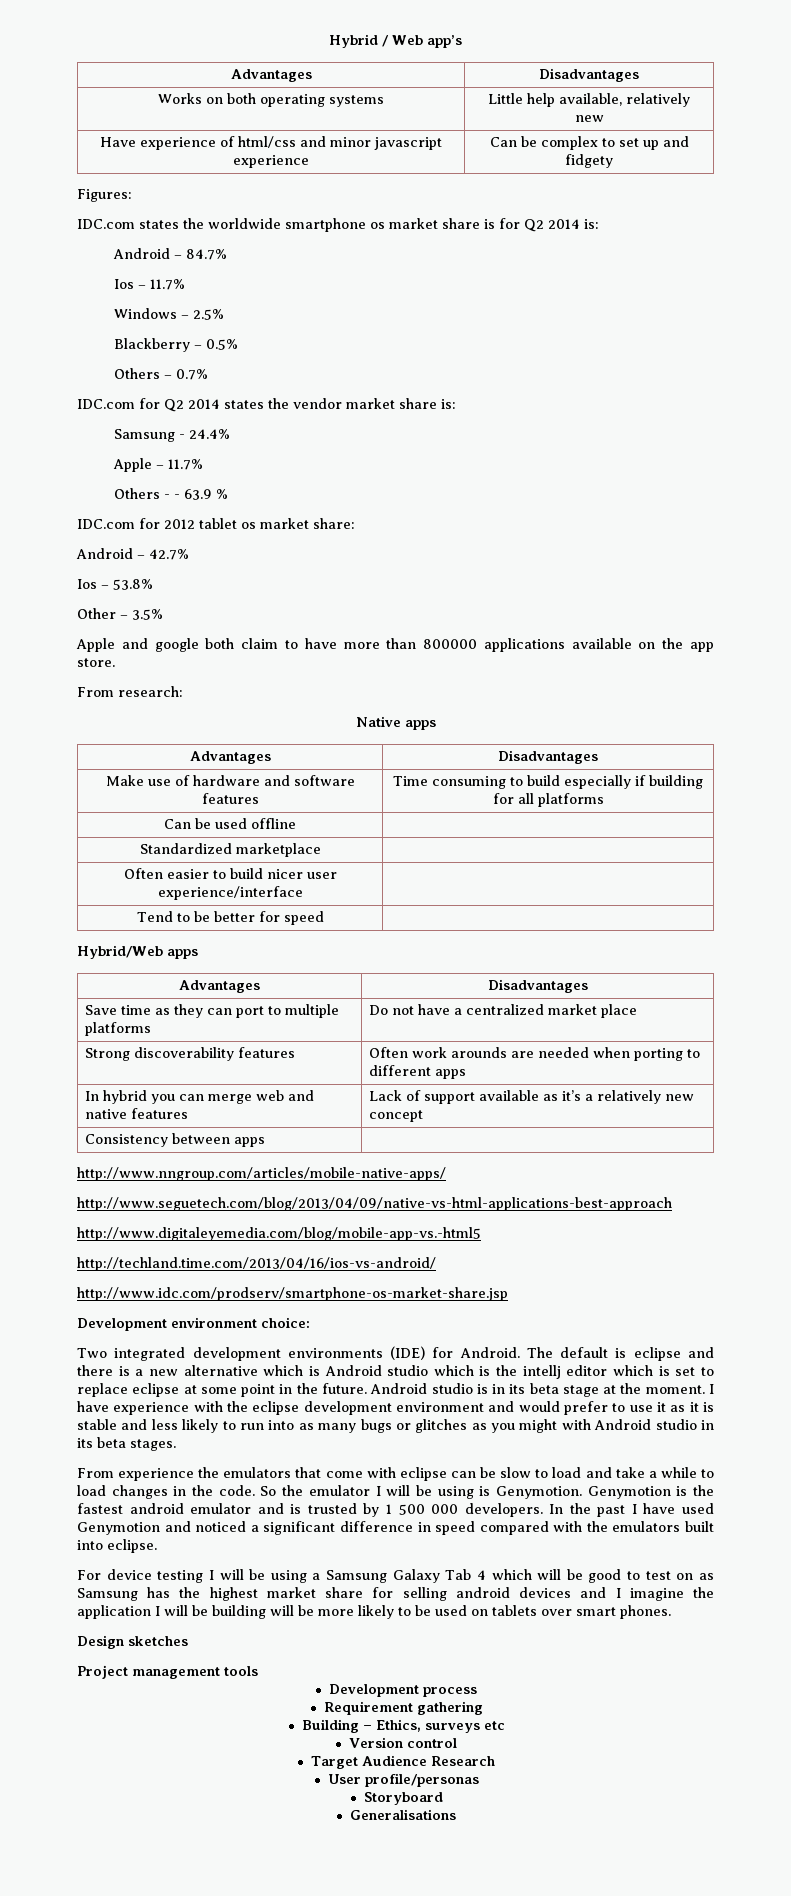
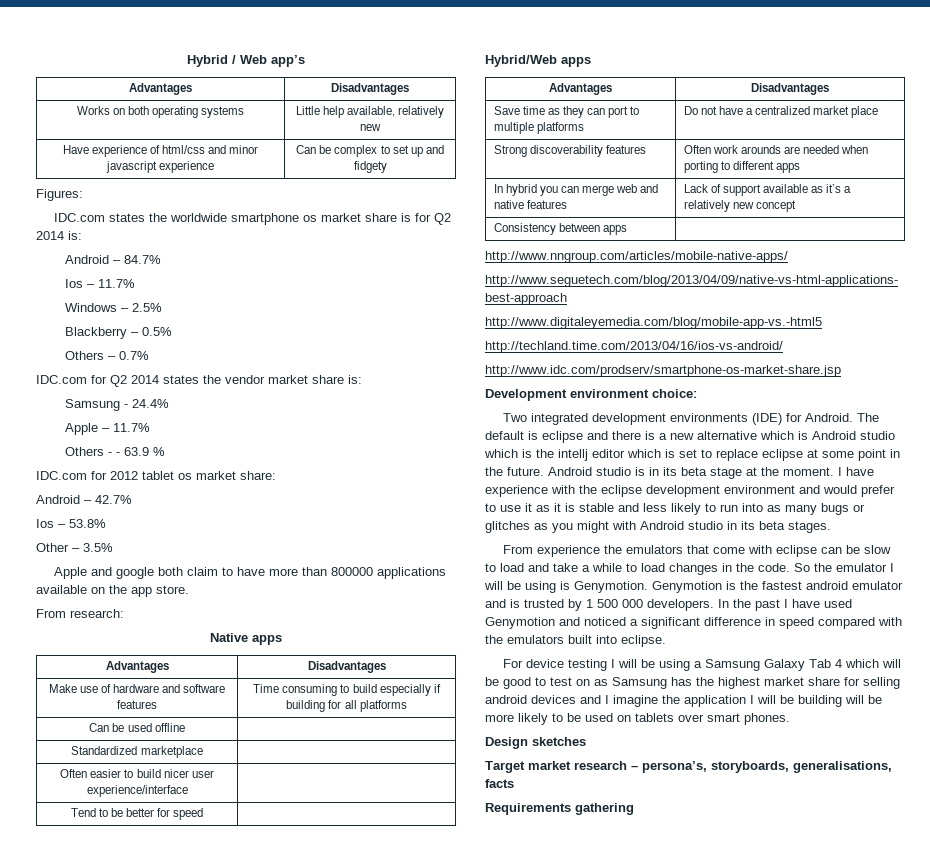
- Project management tools
- Development process
- Requirement gathering
- Building – Ethics, surveys etc
- Version control
- Target Audience Research
- User profile/personas
- Storyboard
- Generalisations
+ Target market research – persona’s, storyboards, generalisations, facts
+ Requirements gathering

